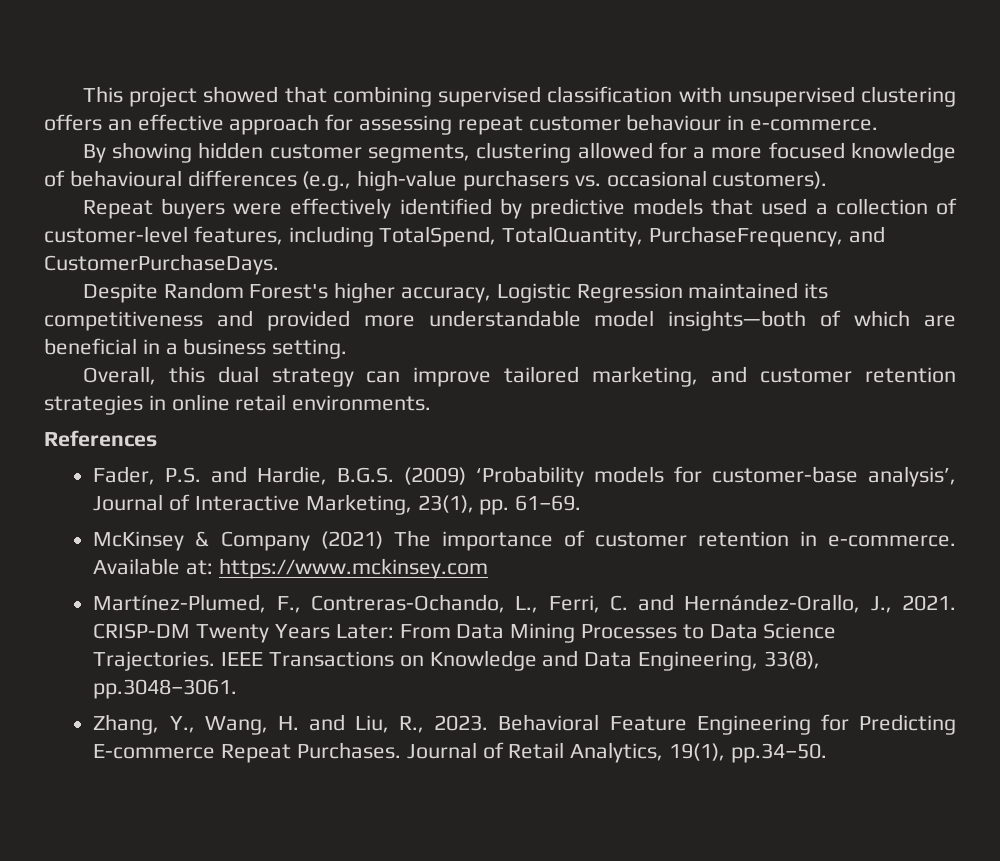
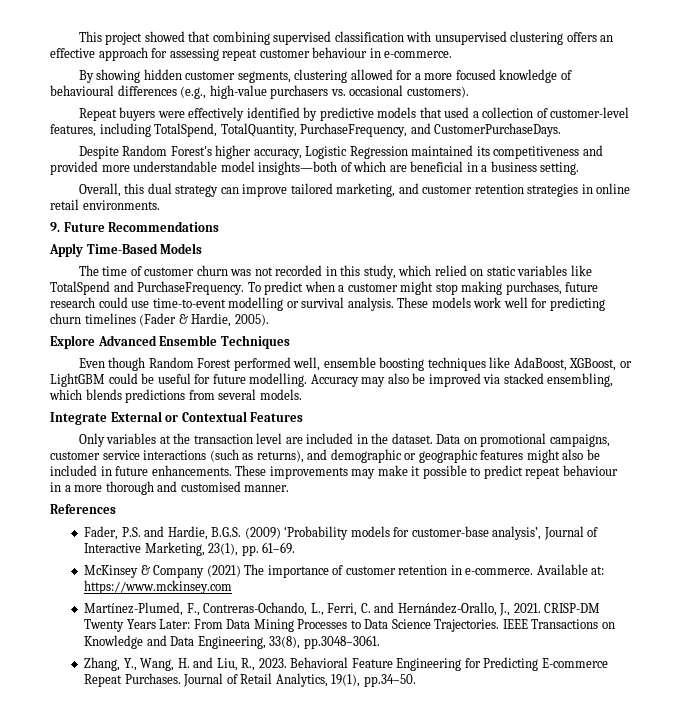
+ 9. Future Recommendations
+ Apply Time-Based Models
+ The time of customer churn was not recorded in this study, which relied on static variables like TotalSpend and PurchaseFrequency. To predict when a customer might stop making purchases, future research could use time-to-event modelling or survival analysis. These models work well for predicting churn timelines (Fader & Hardie, 2005).
+ Explore Advanced Ensemble Techniques
+ Even though Random Forest performed well, ensemble boosting techniques like AdaBoost, XGBoost, or LightGBM could be useful for future modelling. Accuracy may also be improved via stacked ensembling, which blends predictions from several models.
+ Integrate External or Contextual Features
+ Only variables at the transaction level are included in the dataset. Data on promotional campaigns, customer service interactions (such as returns), and demographic or geographic features might also be included in future enhancements. These improvements may make it possible to predict repeat behaviour in a more thorough and customised manner.

